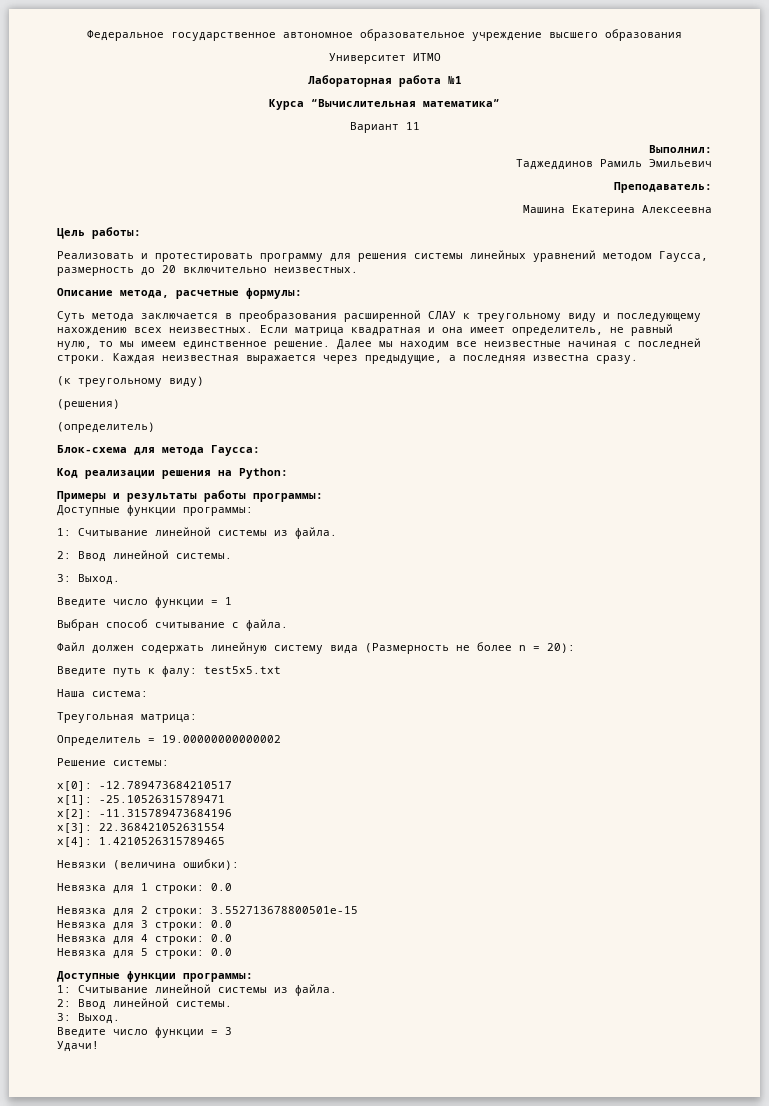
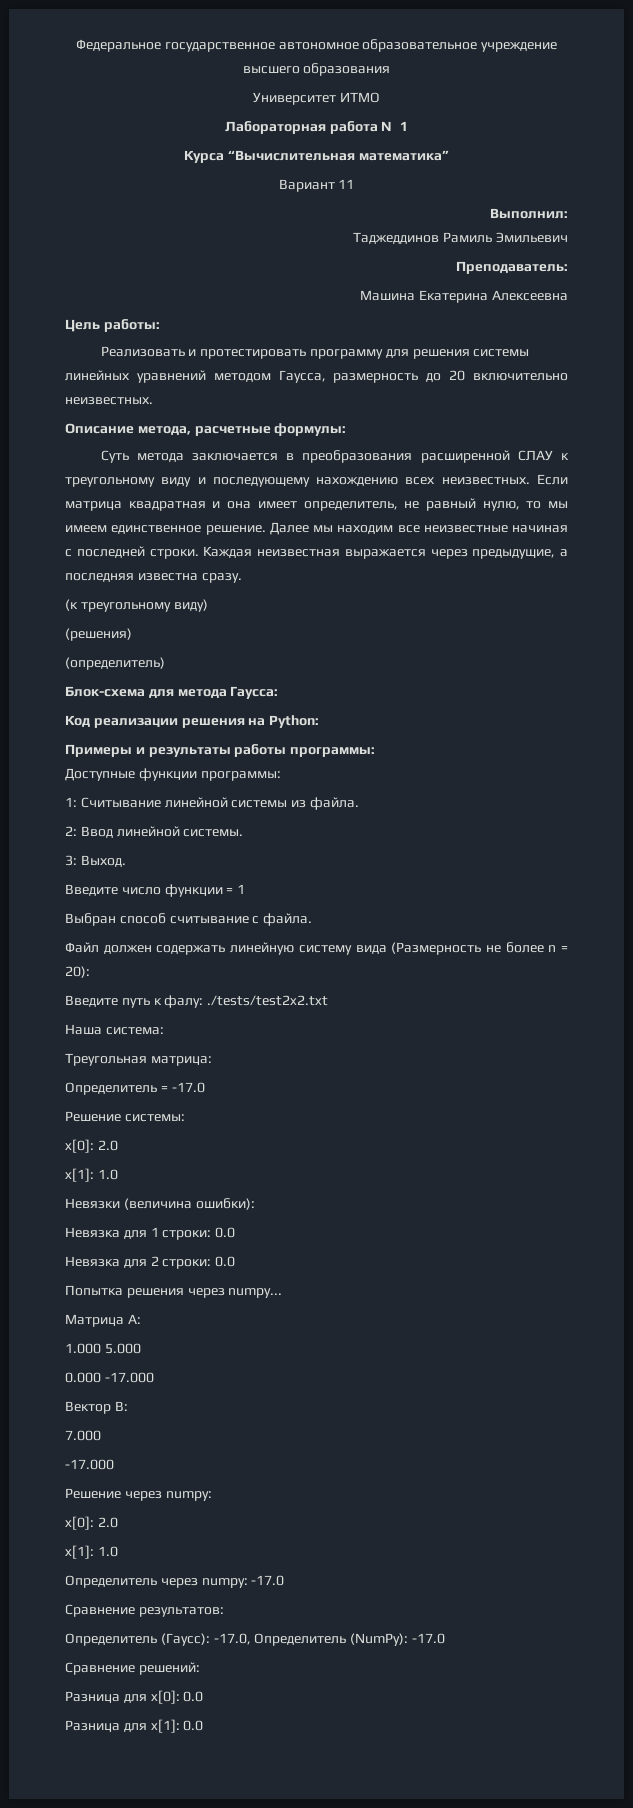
- Введите путь к фалу: test5x5.txt
+ Введите путь к фалу: ./tests/test2x2.txt
- Определитель = 19.00000000000002
+ Определитель = -17.0
  Решение системы:
- x[0]: -12.789473684210517
- x[1]: -25.10526315789471
- x[2]: -11.315789473684196
- x[3]: 22.368421052631554
- x[4]: 1.4210526315789465
+ x[0]: 2.0
+ x[1]: 1.0
- Невязка для 2 строки: 3.552713678800501e-15
- Невязка для 3 строки: 0.0
- Невязка для 4 строки: 0.0
- Невязка для 5 строки: 0.0
- Доступные функции программы:
- 1: Считывание линейной системы из файла.
- 2: Ввод линейной системы.
- 3: Выход.
- Введите число функции = 3
- Удачи!
+ Невязка для 2 строки: 0.0
+ Попытка решения через numpy...
+ Матрица A:
+ 1.000 5.000
+ 0.000 -17.000
+ Вектор B:
+ 7.000
+ -17.000
+ Решение через numpy:
+ x[0]: 2.0
+ x[1]: 1.0
+ Определитель через numpy: -17.0
+ Сравнение результатов:
+ Определитель (Гаусс): -17.0, Определитель (NumPy): -17.0
+ Сравнение решений:
+ Разница для x[0]: 0.0
+ Разница для x[1]: 0.0

